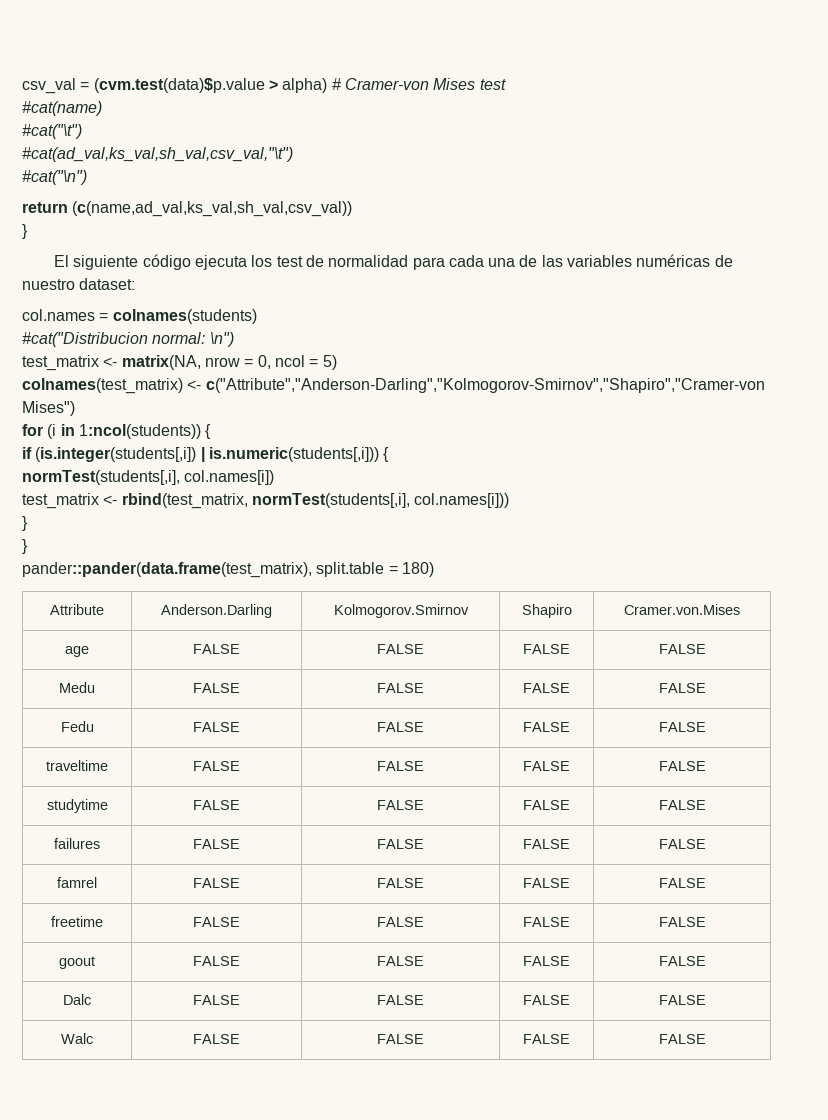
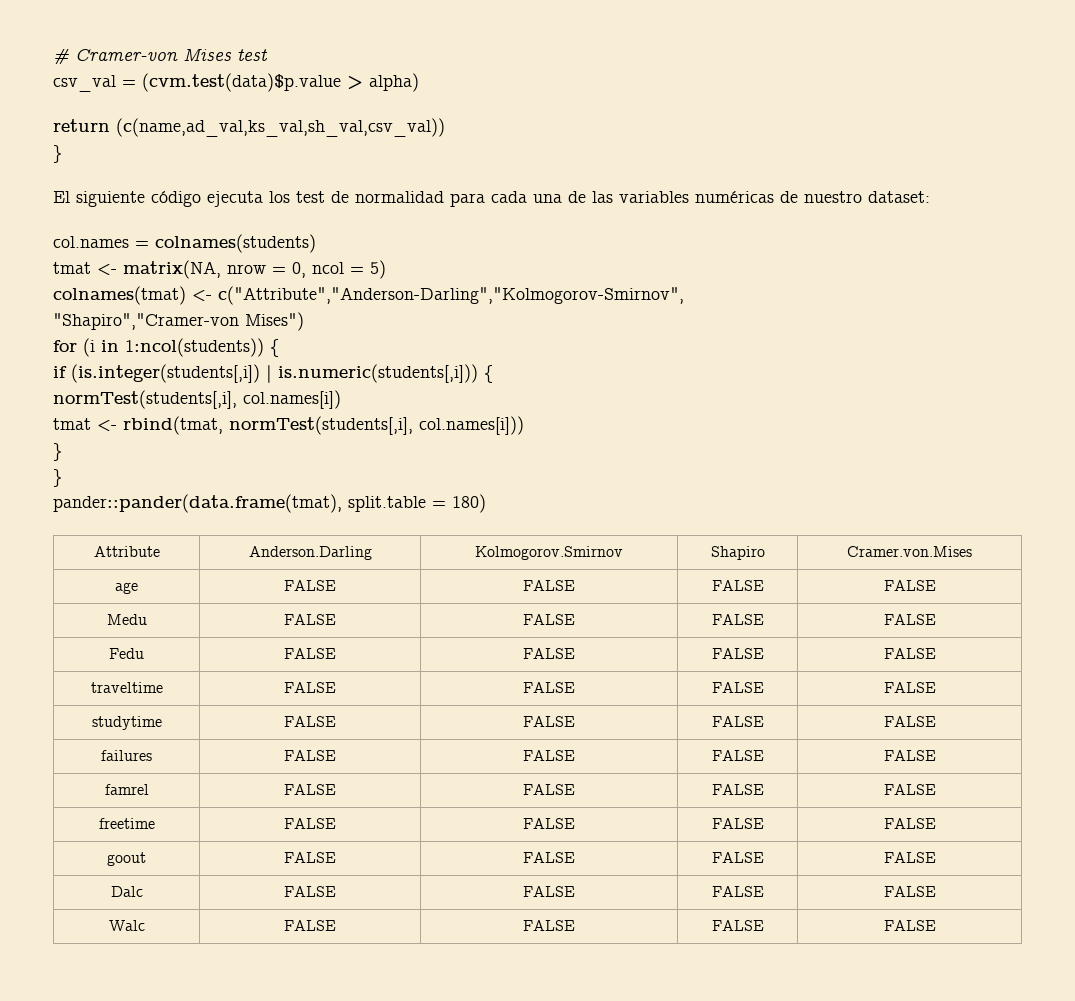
+ # Cramer-von Mises test
- csv_val = (cvm.test(data)$p.value > alpha) # Cramer-von Mises test
- #cat(name)
- #cat("\t")
- #cat(ad_val,ks_val,sh_val,csv_val,"\t")
- #cat("\n")
+ csv_val = (cvm.test(data)$p.value > alpha)
- #cat("Distribucion normal: \n")
- test_matrix <- matrix(NA, nrow = 0, ncol = 5)
+ tmat <- matrix(NA, nrow = 0, ncol = 5)
- colnames(test_matrix) <- c("Attribute","Anderson-Darling","Kolmogorov-Smirnov","Shapiro","Cramer-von Mises")
+ colnames(tmat) <- c("Attribute","Anderson-Darling","Kolmogorov-Smirnov",
+ "Shapiro","Cramer-von Mises")
- test_matrix <- rbind(test_matrix, normTest(students[,i], col.names[i]))
+ tmat <- rbind(tmat, normTest(students[,i], col.names[i]))
- pander::pander(data.frame(test_matrix), split.table = 180)
+ pander::pander(data.frame(tmat), split.table = 180)

